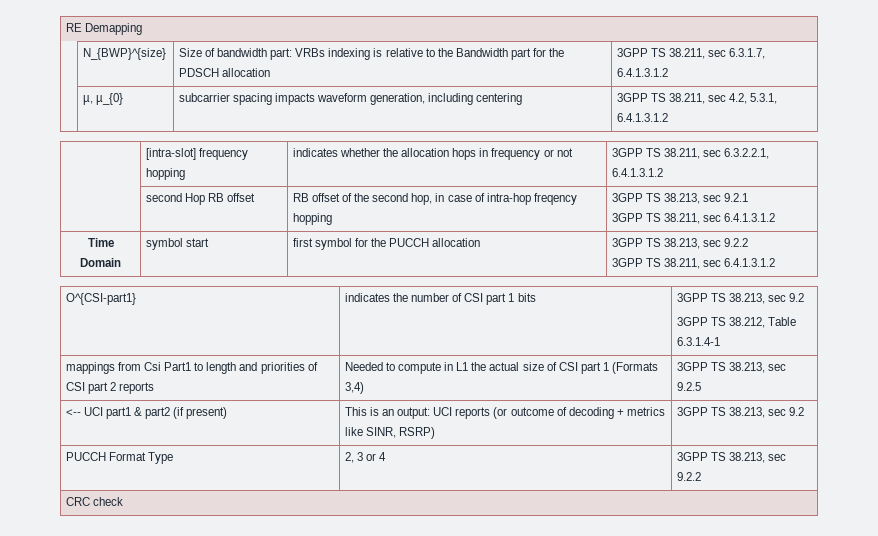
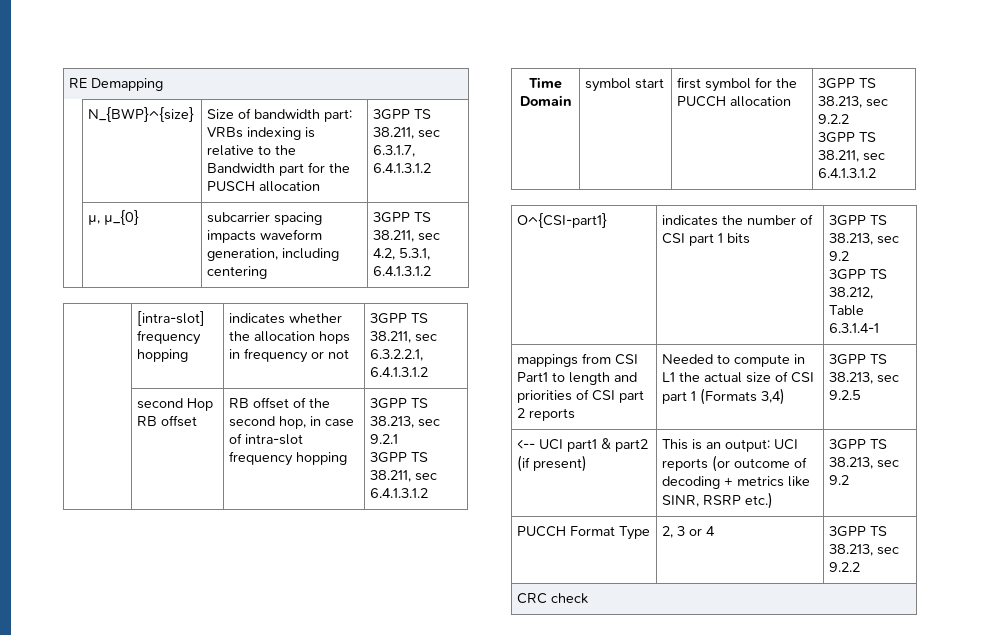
- | N_{BWP}^{size} | Size of bandwidth part: VRBs indexing is relative to the Bandwidth part for the PDSCH allocation | 3GPP TS 38.211, sec 6.3.1.7, 6.4.1.3.1.2
+ | N_{BWP}^{size} | Size of bandwidth part: VRBs indexing is relative to the Bandwidth part for the PUSCH allocation | 3GPP TS 38.211, sec 6.3.1.7, 6.4.1.3.1.2
- | second Hop RB offset | RB offset of the second hop, in case of intra-hop freqency hopping | 3GPP TS 38.213, sec 9.2.1
+ | second Hop RB offset | RB offset of the second hop, in case of intra-slot frequency hopping | 3GPP TS 38.213, sec 9.2.1
- mappings from Csi Part1 to length and priorities of CSI part 2 reports | Needed to compute in L1 the actual size of CSI part 1 (Formats 3,4) | 3GPP TS 38.213, sec 9.2.5
+ mappings from CSI Part1 to length and priorities of CSI part 2 reports | Needed to compute in L1 the actual size of CSI part 1 (Formats 3,4) | 3GPP TS 38.213, sec 9.2.5
- <-- UCI part1 & part2 (if present) | This is an output: UCI reports (or outcome of decoding + metrics like SINR, RSRP) | 3GPP TS 38.213, sec 9.2
+ <-- UCI part1 & part2 (if present) | This is an output: UCI reports (or outcome of decoding + metrics like SINR, RSRP etc.) | 3GPP TS 38.213, sec 9.2

